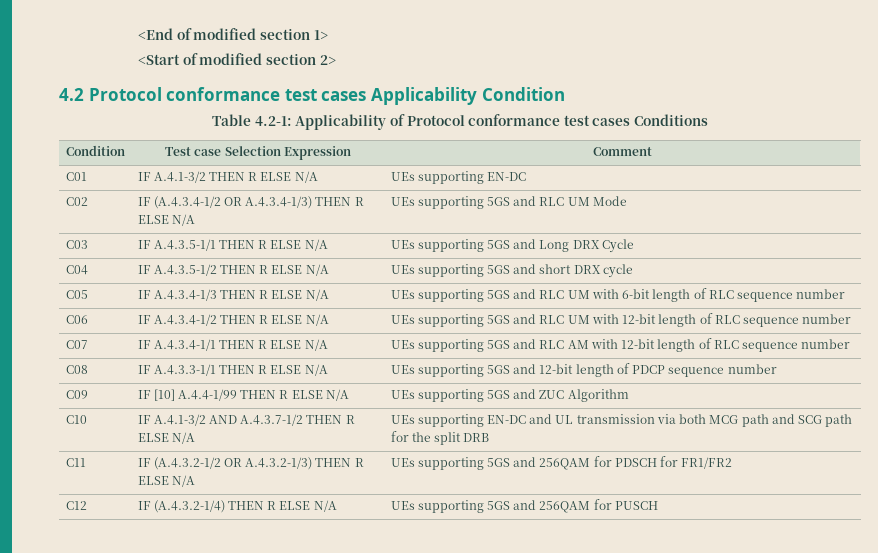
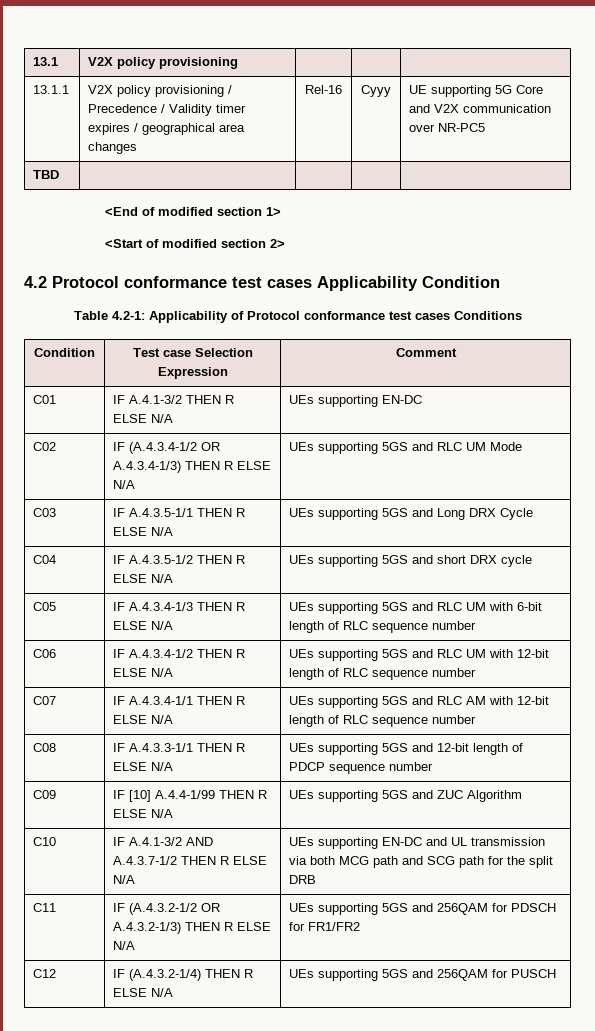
+ 13.1 | V2X policy provisioning | | |
+ 13.1.1 | V2X policy provisioning / Precedence / Validity timer expires / geographical area changes | Rel-16 | Cyyy | UE supporting 5G Core and V2X communication over NR-PC5
+ TBD | | | |

